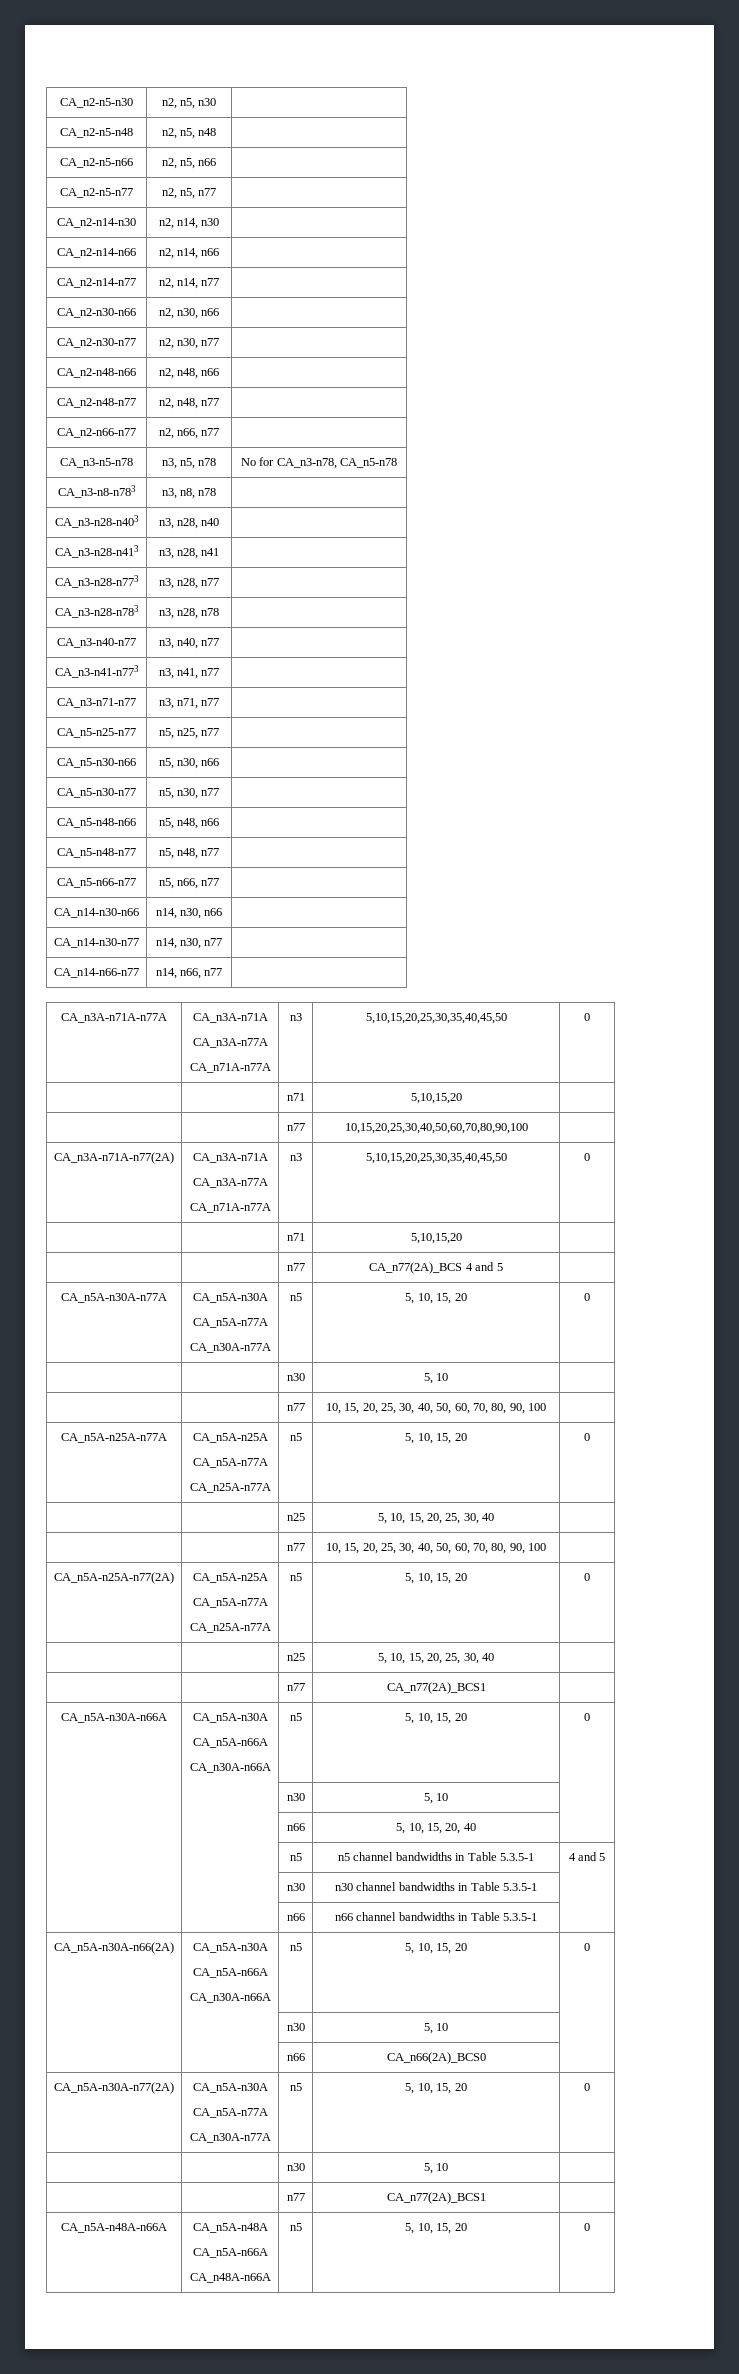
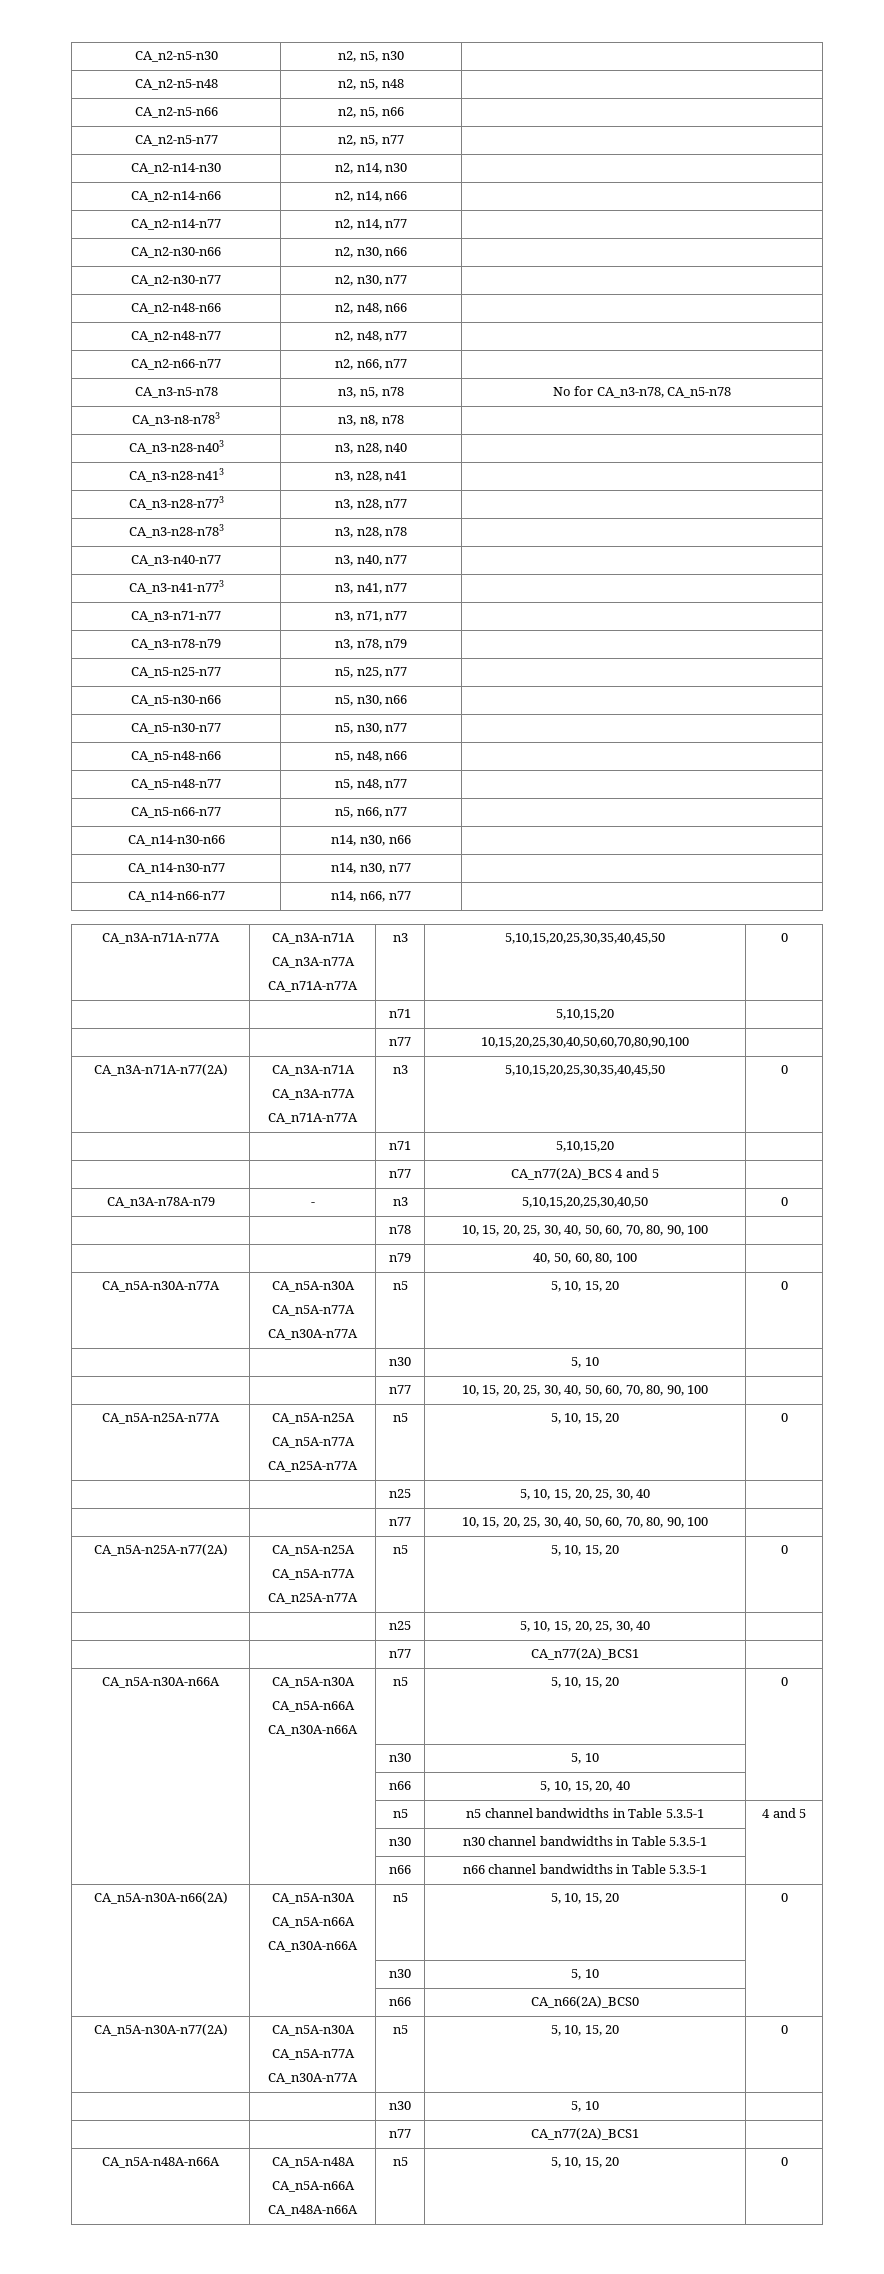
+ CA_n3-n78-n79 | n3, n78, n79 |
+ CA_n3A-n78A-n79 | - | n3 | 5,10,15,20,25,30,40,50 | 0
+ | | n78 | 10, 15, 20, 25, 30, 40, 50, 60, 70, 80, 90, 100 |
+ | | n79 | 40, 50, 60, 80, 100 |

